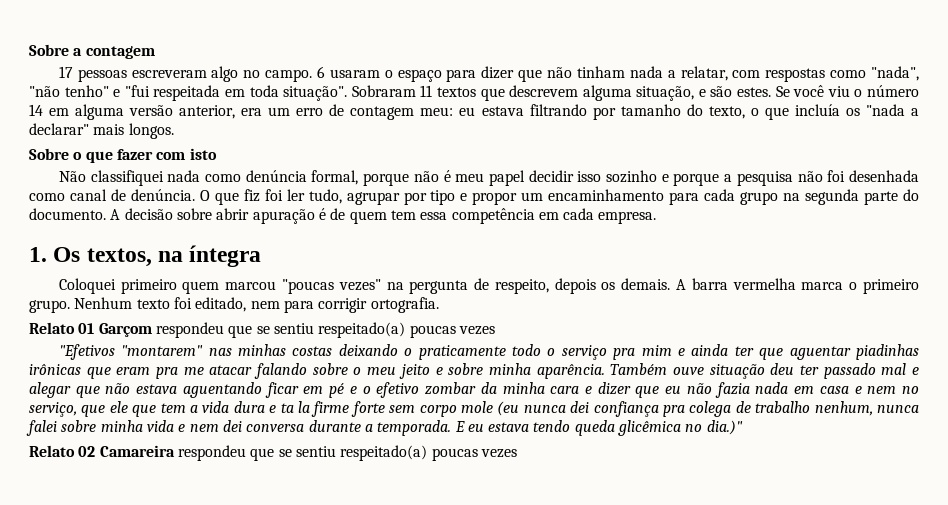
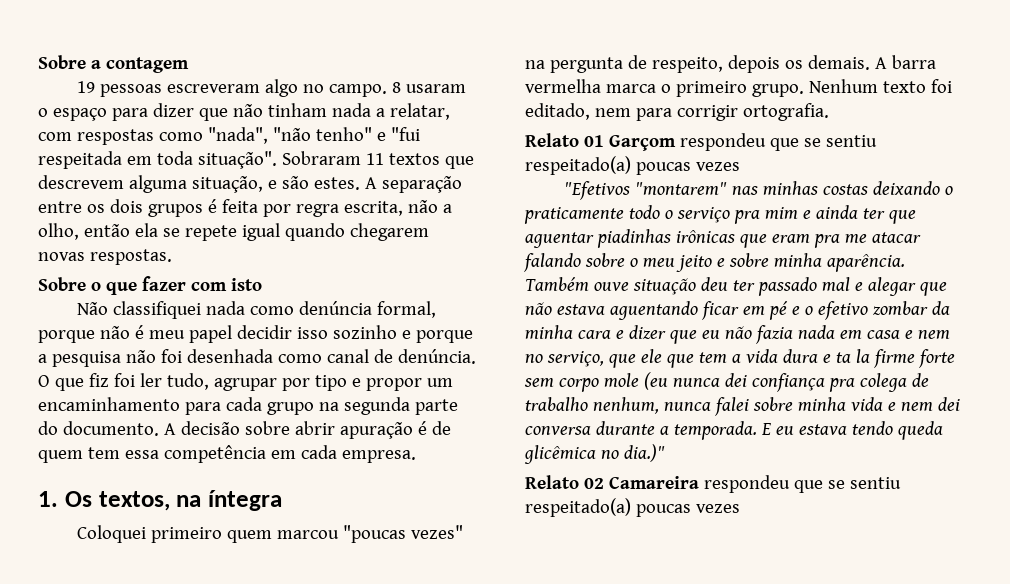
- 17 pessoas escreveram algo no campo.
+ 19 pessoas escreveram algo no campo.
- 6 usaram o espaço para dizer que não tinham nada a relatar, com respostas como "nada", "não tenho" e "fui respeitada em toda situação".
+ 8 usaram o espaço para dizer que não tinham nada a relatar, com respostas como "nada", "não tenho" e "fui respeitada em toda situação".
- Se você viu o número 14 em alguma versão anterior, era um erro de contagem meu: eu estava filtrando por tamanho do texto, o que incluía os "nada a declarar" mais longos.
+ A separação entre os dois grupos é feita por regra escrita, não a olho, então ela se repete igual quando chegarem novas respostas.

